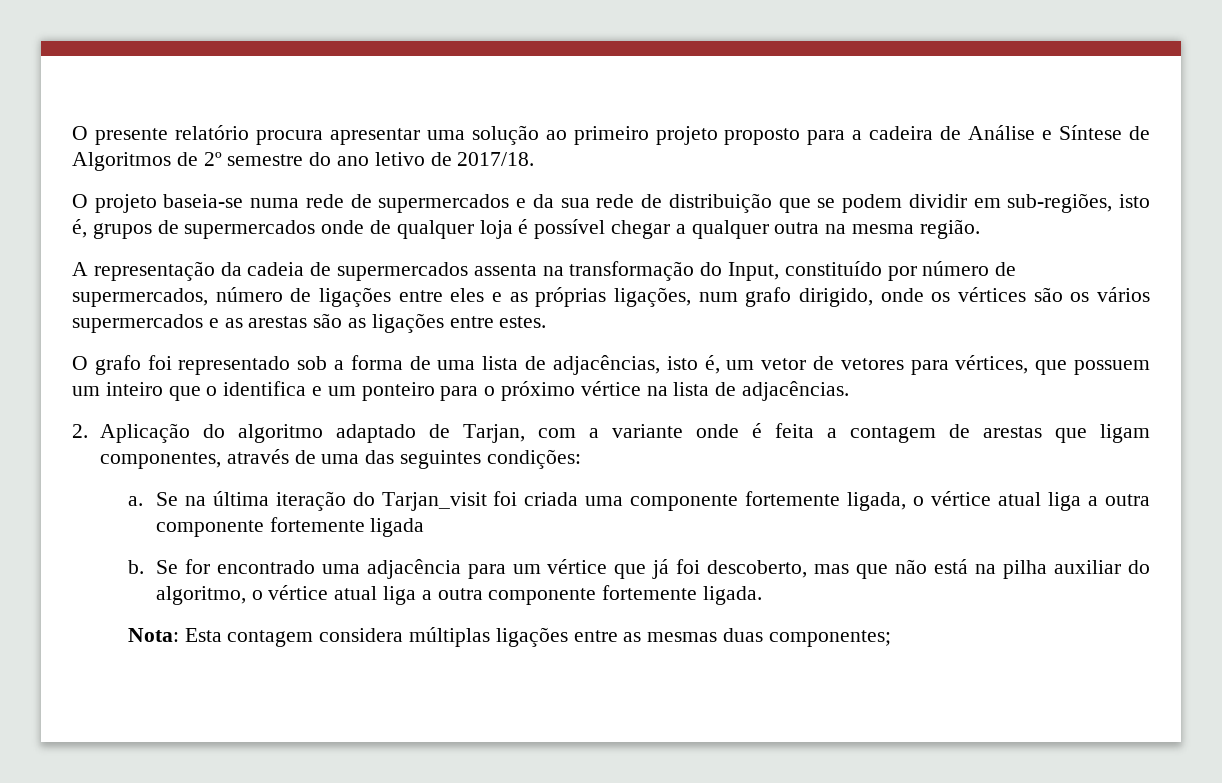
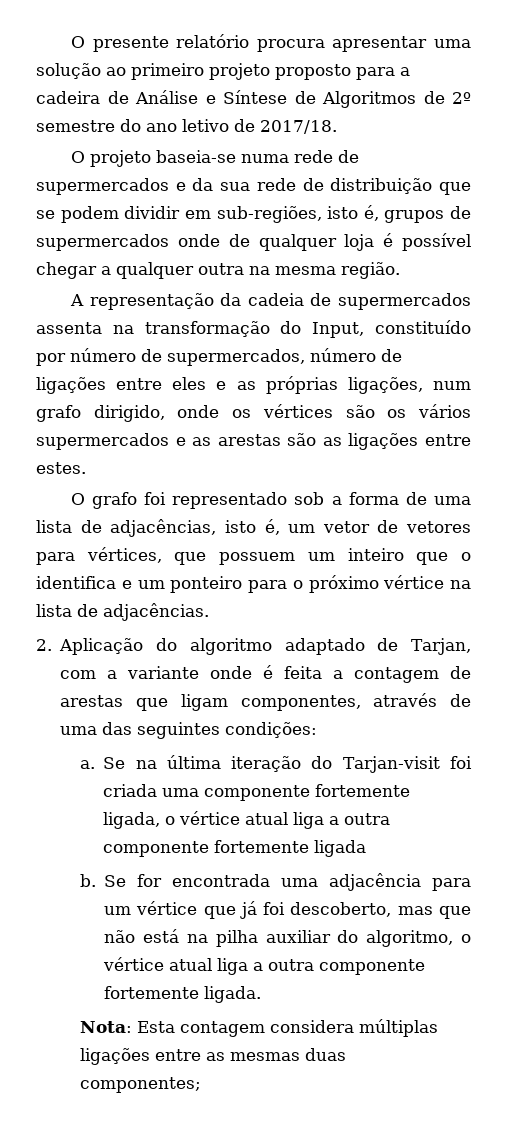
- Se na última iteração do Tarjan_visit foi criada uma componente fortemente ligada, o vértice atual liga a outra componente fortemente ligada
+ Se na última iteração do Tarjan-visit foi criada uma componente fortemente ligada, o vértice atual liga a outra componente fortemente ligada
- Se for encontrado uma adjacência para um vértice que já foi descoberto, mas que não está na pilha auxiliar do algoritmo, o vértice atual liga a outra componente fortemente ligada.
+ Se for encontrada uma adjacência para um vértice que já foi descoberto, mas que não está na pilha auxiliar do algoritmo, o vértice atual liga a outra componente fortemente ligada.

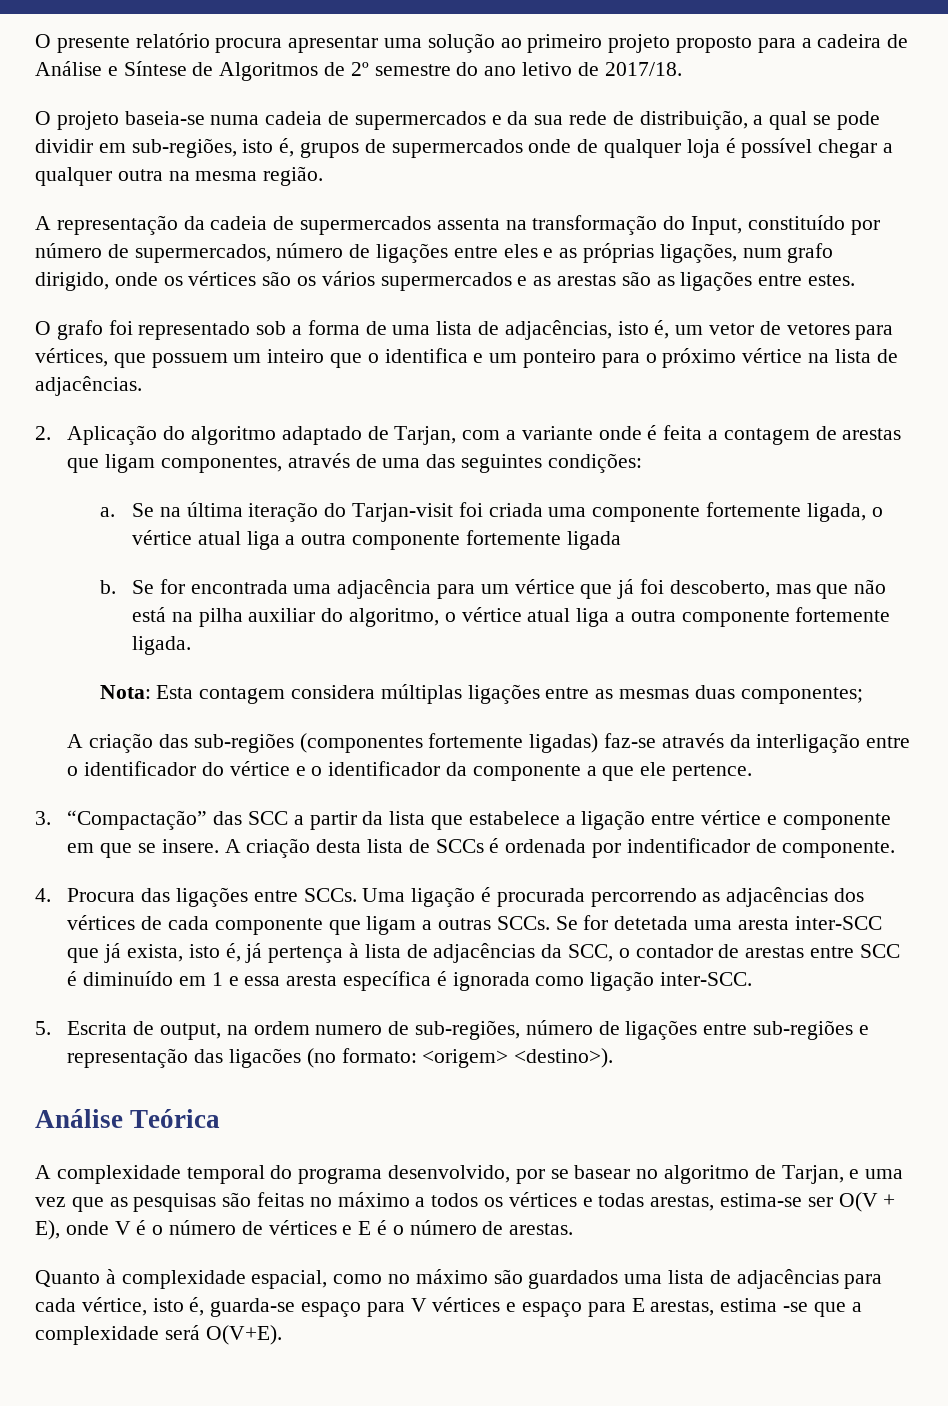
- O projeto baseia-se numa rede de supermercados e da sua rede de distribuição que se podem dividir em sub-regiões, isto é, grupos de supermercados onde de qualquer loja é possível chegar a qualquer outra na mesma região.
+ O projeto baseia-se numa cadeia de supermercados e da sua rede de distribuição, a qual se pode dividir em sub-regiões, isto é, grupos de supermercados onde de qualquer loja é possível chegar a qualquer outra na mesma região.
+ A criação das sub-regiões (componentes fortemente ligadas) faz-se através da interligação entre o identificador do vértice e o identificador da componente a que ele pertence.
+ 3. “Compactação” das SCC a partir da lista que estabelece a ligação entre vértice e componente em que se insere. A criação desta lista de SCCs é ordenada por indentificador de componente.
+ 4. Procura das ligações entre SCCs. Uma ligação é procurada percorrendo as adjacências dos vértices de cada componente que ligam a outras SCCs. Se for detetada uma aresta inter-SCC que já exista, isto é, já pertença à lista de adjacências da SCC, o contador de arestas entre SCC é diminuído em 1 e essa aresta específica é ignorada como ligação inter-SCC.
+ 5. Escrita de output, na ordem numero de sub-regiões, número de ligações entre sub-regiões e representação das ligacões (no formato: <origem> <destino>).
+ Análise Teórica
+ A complexidade temporal do programa desenvolvido, por se basear no algoritmo de Tarjan, e uma vez que as pesquisas são feitas no máximo a todos os vértices e todas arestas, estima-se ser O(V + E), onde V é o número de vértices e E é o número de arestas.
+ Quanto à complexidade espacial, como no máximo são guardados uma lista de adjacências para cada vértice, isto é, guarda-se espaço para V vértices e espaço para E arestas, estima -se que a complexidade será O(V+E).

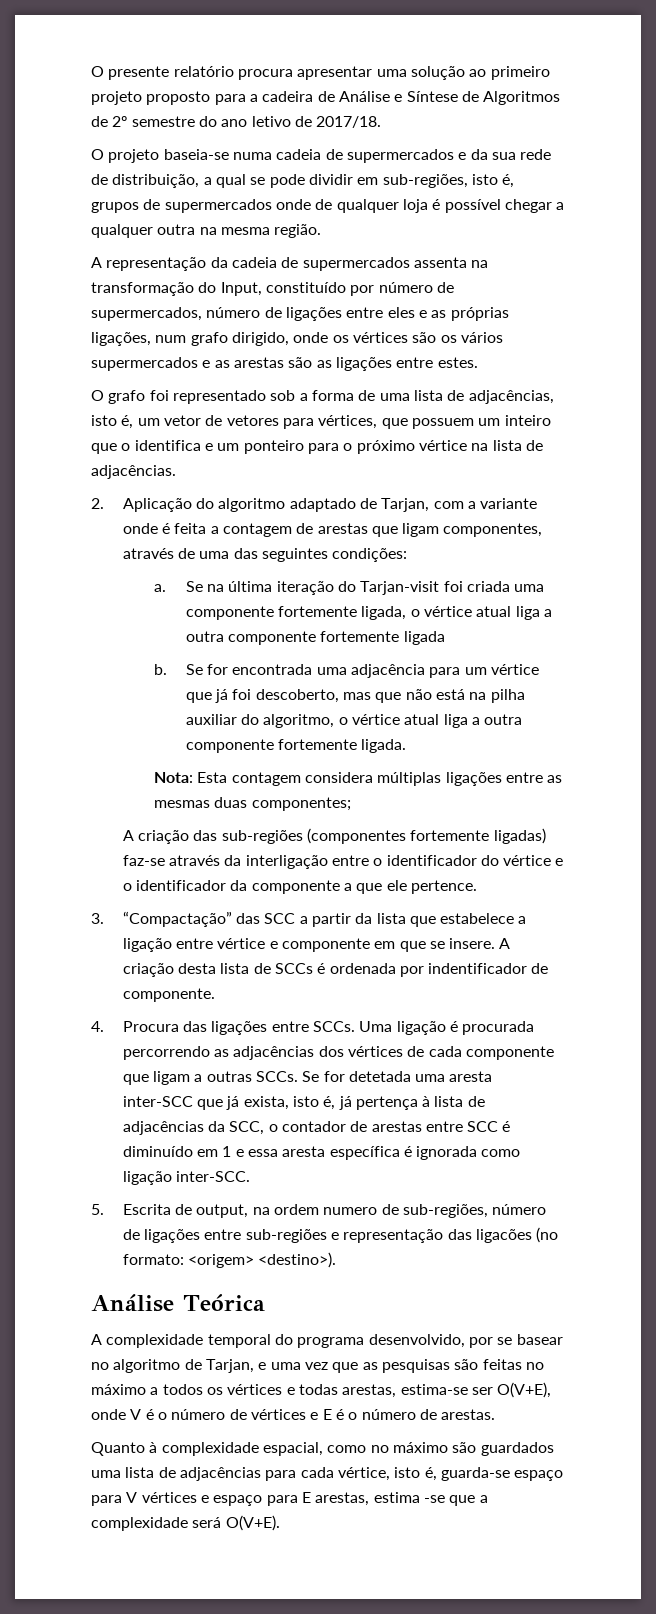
- A complexidade temporal do programa desenvolvido, por se basear no algoritmo de Tarjan, e uma vez que as pesquisas são feitas no máximo a todos os vértices e todas arestas, estima-se ser O(V + E), onde V é o número de vértices e E é o número de arestas.
+ A complexidade temporal do programa desenvolvido, por se basear no algoritmo de Tarjan, e uma vez que as pesquisas são feitas no máximo a todos os vértices e todas arestas, estima-se ser O(V+E), onde V é o número de vértices e E é o número de arestas.

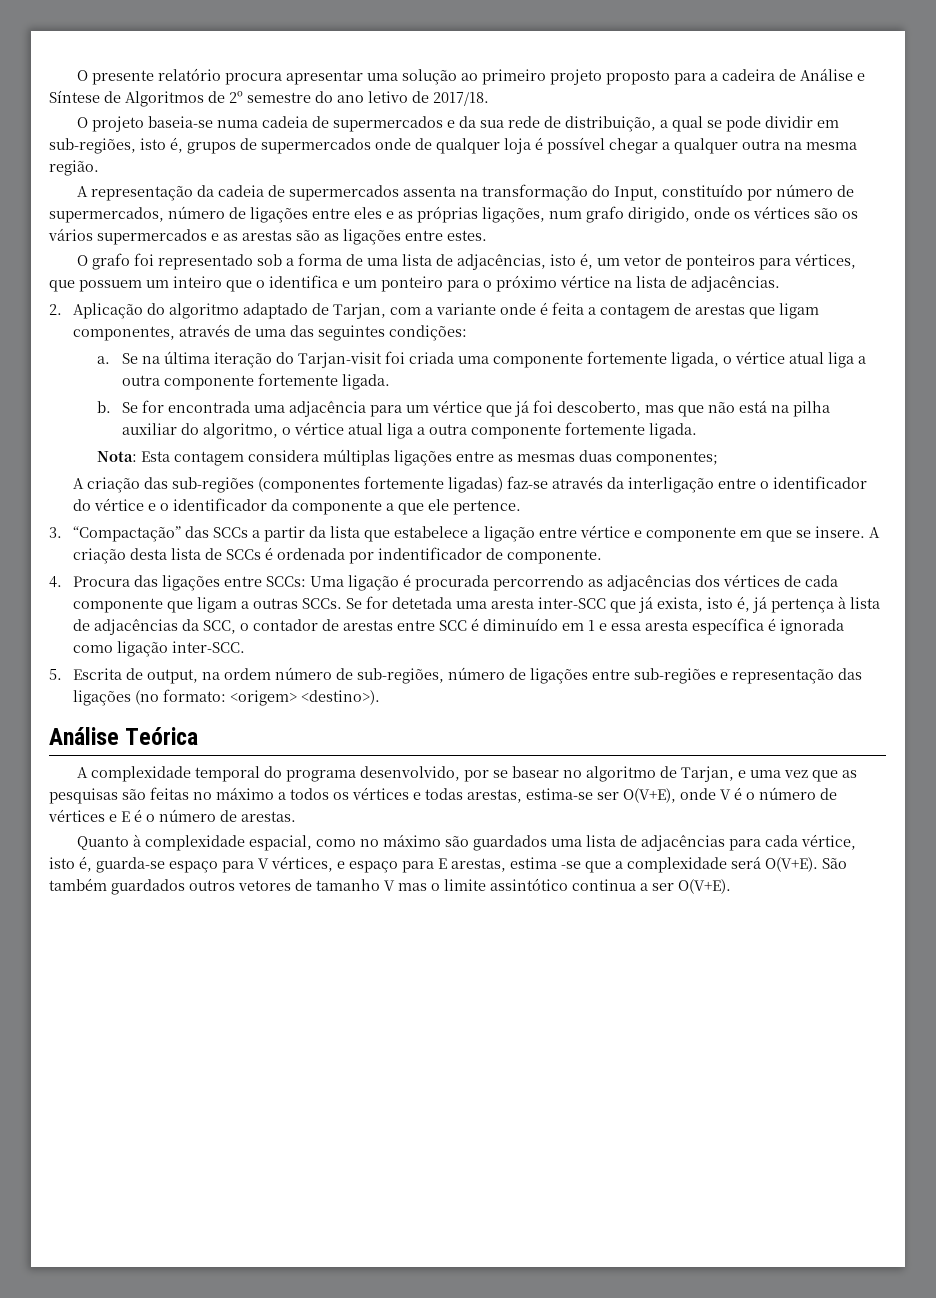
- O grafo foi representado sob a forma de uma lista de adjacências, isto é, um vetor de vetores para vértices, que possuem um inteiro que o identifica e um ponteiro para o próximo vértice na lista de adjacências.
+ O grafo foi representado sob a forma de uma lista de adjacências, isto é, um vetor de ponteiros para vértices, que possuem um inteiro que o identifica e um ponteiro para o próximo vértice na lista de adjacências.
- Se na última iteração do Tarjan-visit foi criada uma componente fortemente ligada, o vértice atual liga a outra componente fortemente ligada
+ Se na última iteração do Tarjan-visit foi criada uma componente fortemente ligada, o vértice atual liga a outra componente fortemente ligada.
- 3. “Compactação” das SCC a partir da lista que estabelece a ligação entre vértice e componente em que se insere.
+ 3. “Compactação” das SCCs a partir da lista que estabelece a ligação entre vértice e componente em que se insere.
- 4. Procura das ligações entre SCCs. Uma ligação é procurada percorrendo as adjacências dos vértices de cada componente que ligam a outras SCCs.
+ 4. Procura das ligações entre SCCs: Uma ligação é procurada percorrendo as adjacências dos vértices de cada componente que ligam a outras SCCs.
- 5. Escrita de output, na ordem numero de sub-regiões, número de ligações entre sub-regiões e representação das ligacões (no formato: <origem> <destino>).
+ 5. Escrita de output, na ordem número de sub-regiões, número de ligações entre sub-regiões e representação das ligações (no formato: <origem> <destino>).
- Quanto à complexidade espacial, como no máximo são guardados uma lista de adjacências para cada vértice, isto é, guarda-se espaço para V vértices e espaço para E arestas, estima -se que a complexidade será O(V+E).
+ Quanto à complexidade espacial, como no máximo são guardados uma lista de adjacências para cada vértice, isto é, guarda-se espaço para V vértices, e espaço para E arestas, estima -se que a complexidade será O(V+E).
+ São também guardados outros vetores de tamanho V mas o limite assintótico continua a ser O(V+E).

